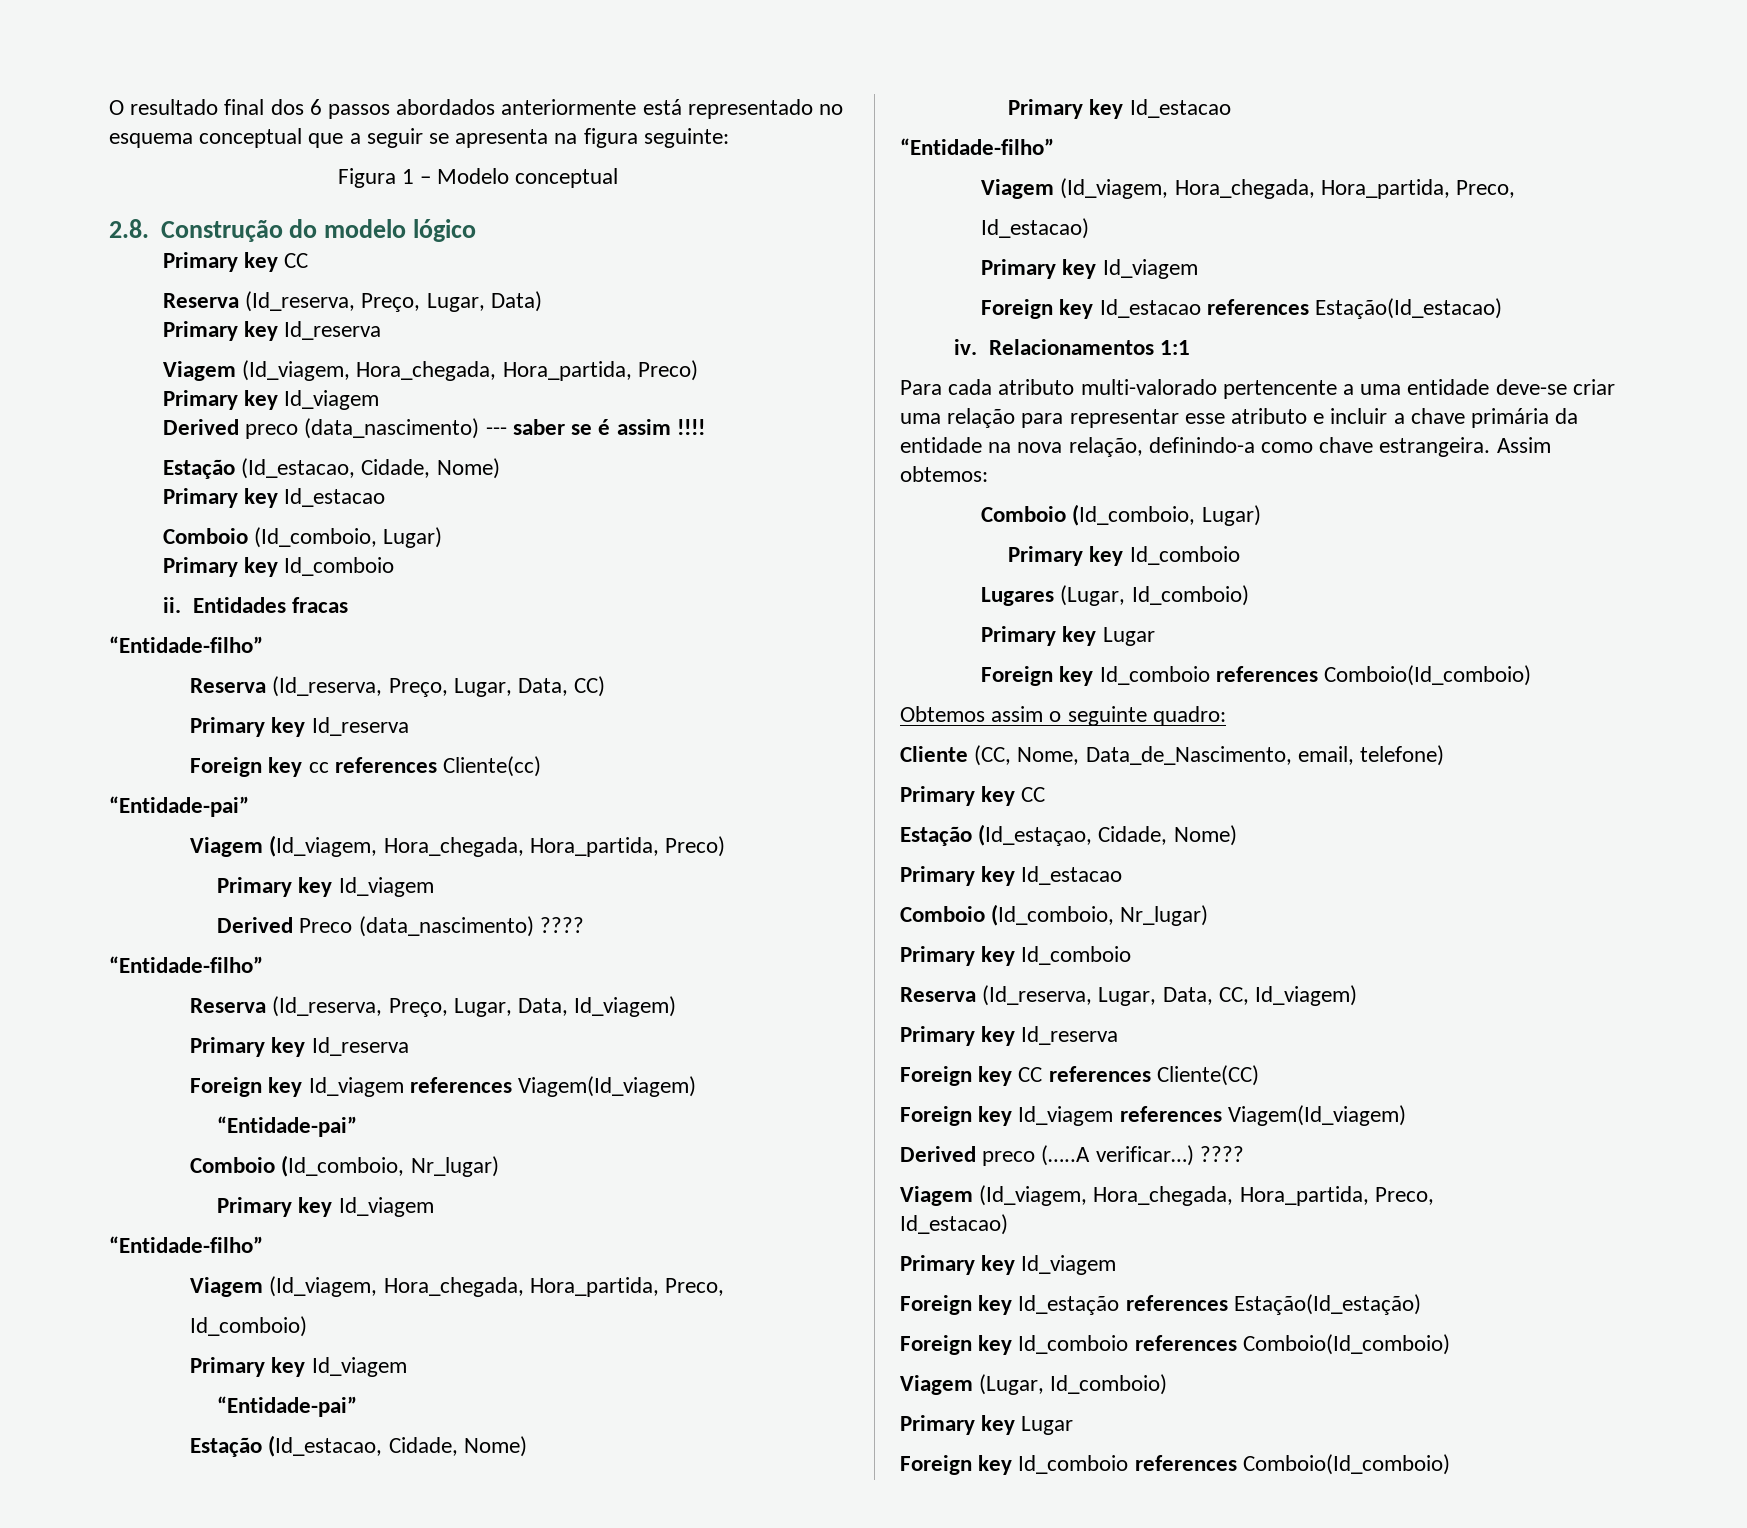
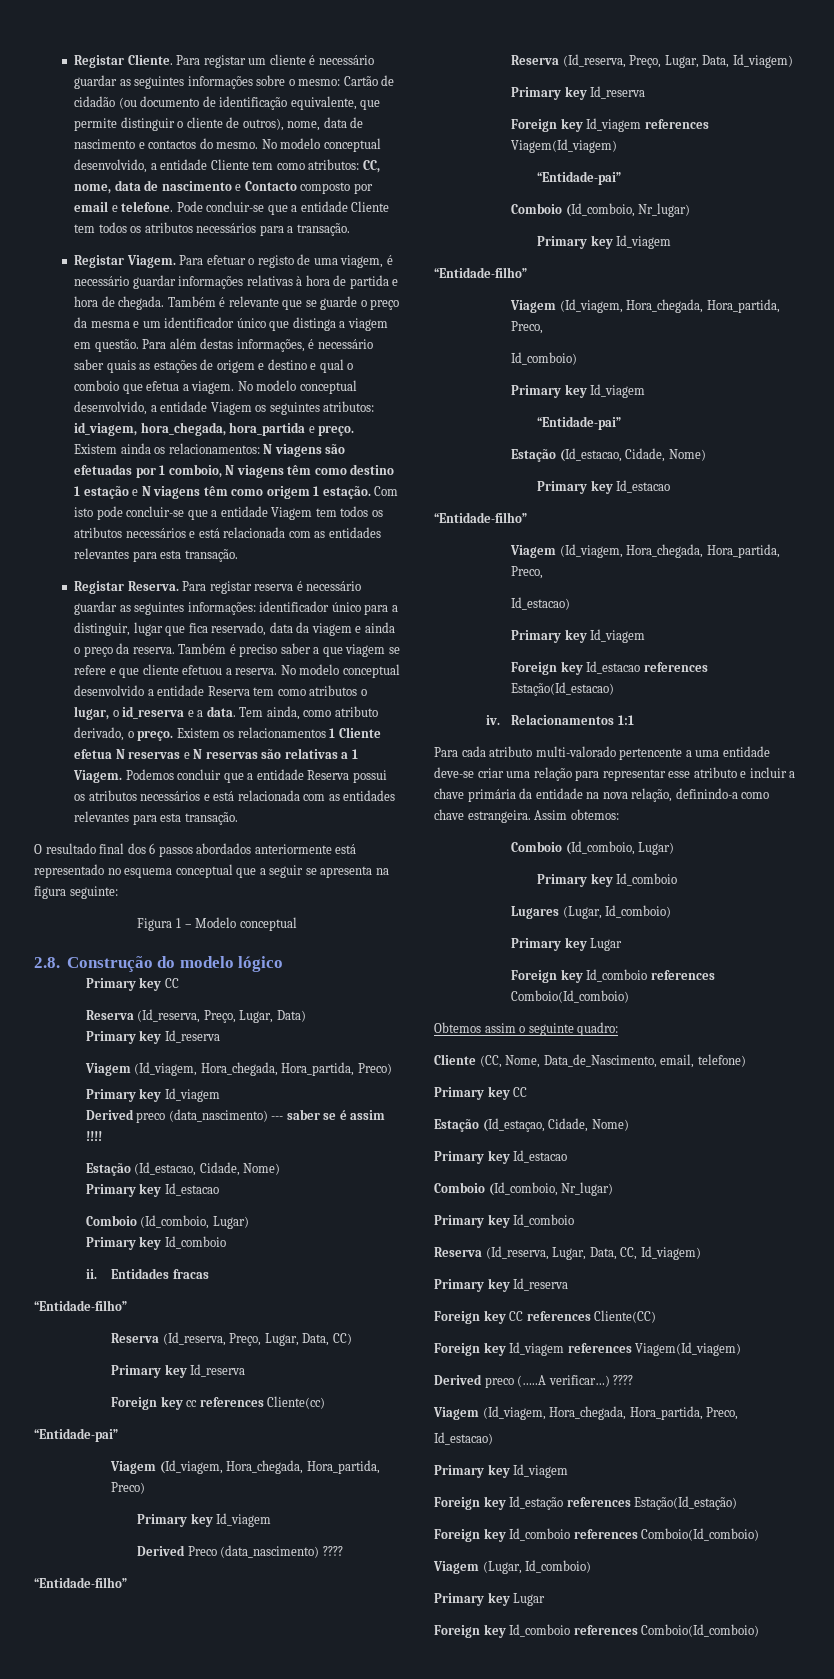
+ Registar Cliente. Para registar um cliente é necessário guardar as seguintes informações sobre o mesmo: Cartão de cidadão (ou documento de identificação equivalente, que permite distinguir o cliente de outros), nome, data de nascimento e contactos do mesmo. No modelo conceptual desenvolvido, a entidade Cliente tem como atributos: CC, nome, data de nascimento e Contacto composto por email e telefone. Pode concluir-se que a entidade Cliente tem todos os atributos necessários para a transação.
+ Registar Viagem. Para efetuar o registo de uma viagem, é necessário guardar informações relativas à hora de partida e hora de chegada. Também é relevante que se guarde o preço da mesma e um identificador único que distinga a viagem em questão. Para além destas informações, é necessário saber quais as estações de origem e destino e qual o comboio que efetua a viagem. No modelo conceptual desenvolvido, a entidade Viagem os seguintes atributos: id_viagem, hora_chegada, hora_partida e preço. Existem ainda os relacionamentos: N viagens são efetuadas por 1 comboio, N viagens têm como destino 1 estação e N viagens têm como origem 1 estação. Com isto pode concluir-se que a entidade Viagem tem todos os atributos necessários e está relacionada com as entidades relevantes para esta transação.
+ Registar Reserva. Para registar reserva é necessário guardar as seguintes informações: identificador único para a distinguir, lugar que fica reservado, data da viagem e ainda o preço da reserva. Também é preciso saber a que viagem se refere e que cliente efetuou a reserva. No modelo conceptual desenvolvido a entidade Reserva tem como atributos o lugar, o id_reserva e a data. Tem ainda, como atributo derivado, o preço. Existem os relacionamentos 1 Cliente efetua N reservas e N reservas são relativas a 1 Viagem. Podemos concluir que a entidade Reserva possui os atributos necessários e está relacionada com as entidades relevantes para esta transação.

